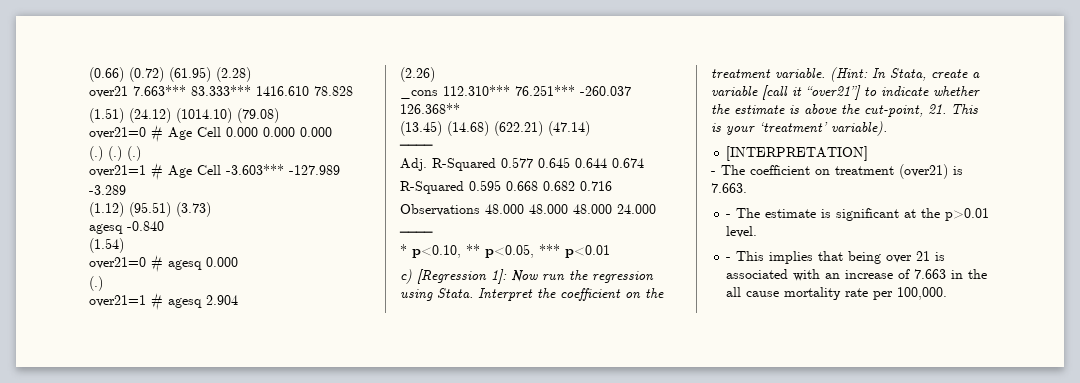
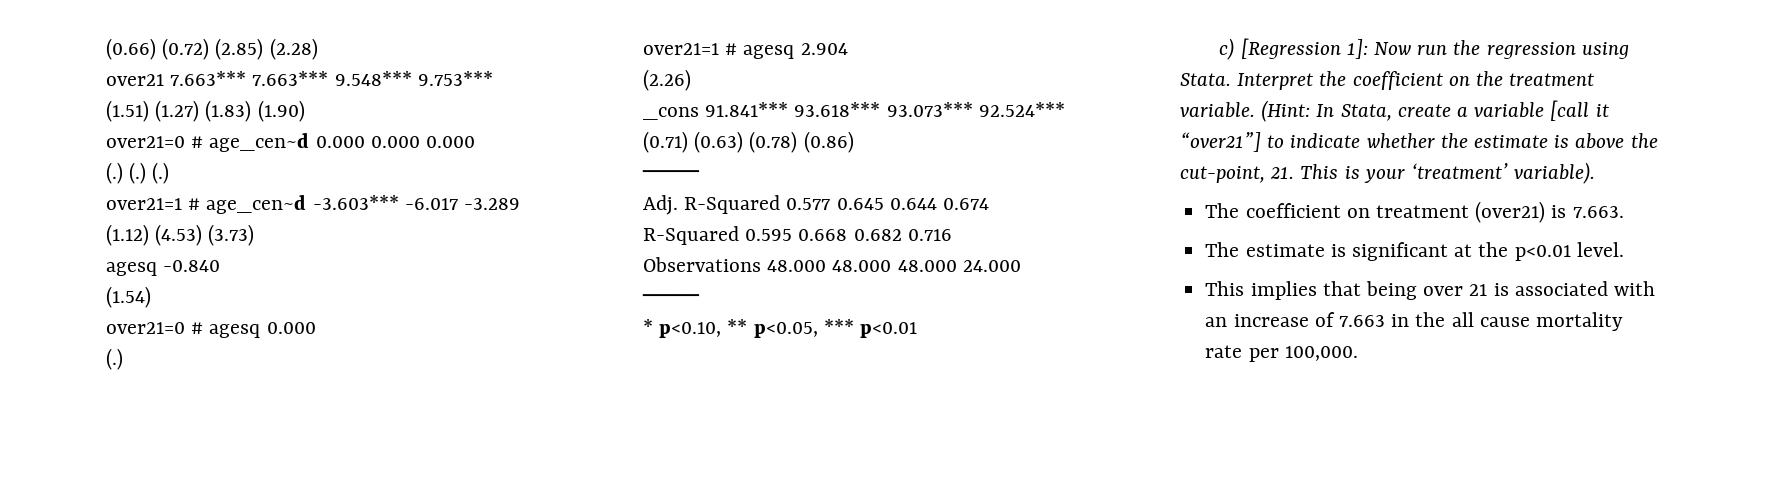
- (0.66) (0.72) (61.95) (2.28)
+ (0.66) (0.72) (2.85) (2.28)
- over21 7.663*** 83.333*** 1416.610 78.828
- (1.51) (24.12) (1014.10) (79.08)
- over21=0 # Age Cell 0.000 0.000 0.000
+ over21 7.663*** 7.663*** 9.548*** 9.753***
+ (1.51) (1.27) (1.83) (1.90)
+ over21=0 # age_cen~d 0.000 0.000 0.000
- over21=1 # Age Cell -3.603*** -127.989 -3.289
+ over21=1 # age_cen~d -3.603*** -6.017 -3.289
- (1.12) (95.51) (3.73)
+ (1.12) (4.53) (3.73)
- _cons 112.310*** 76.251*** -260.037 126.368**
- (13.45) (14.68) (622.21) (47.14)
+ _cons 91.841*** 93.618*** 93.073*** 92.524***
+ (0.71) (0.63) (0.78) (0.86)
- [INTERPRETATION]
- - The coefficient on treatment (over21) is 7.663.
+ The coefficient on treatment (over21) is 7.663.
- - The estimate is significant at the p>0.01 level.
+ The estimate is significant at the p<0.01 level.
- - This implies that being over 21 is associated with an increase of 7.663 in the all cause mortality rate per 100,000.
+ This implies that being over 21 is associated with an increase of 7.663 in the all cause mortality rate per 100,000.

